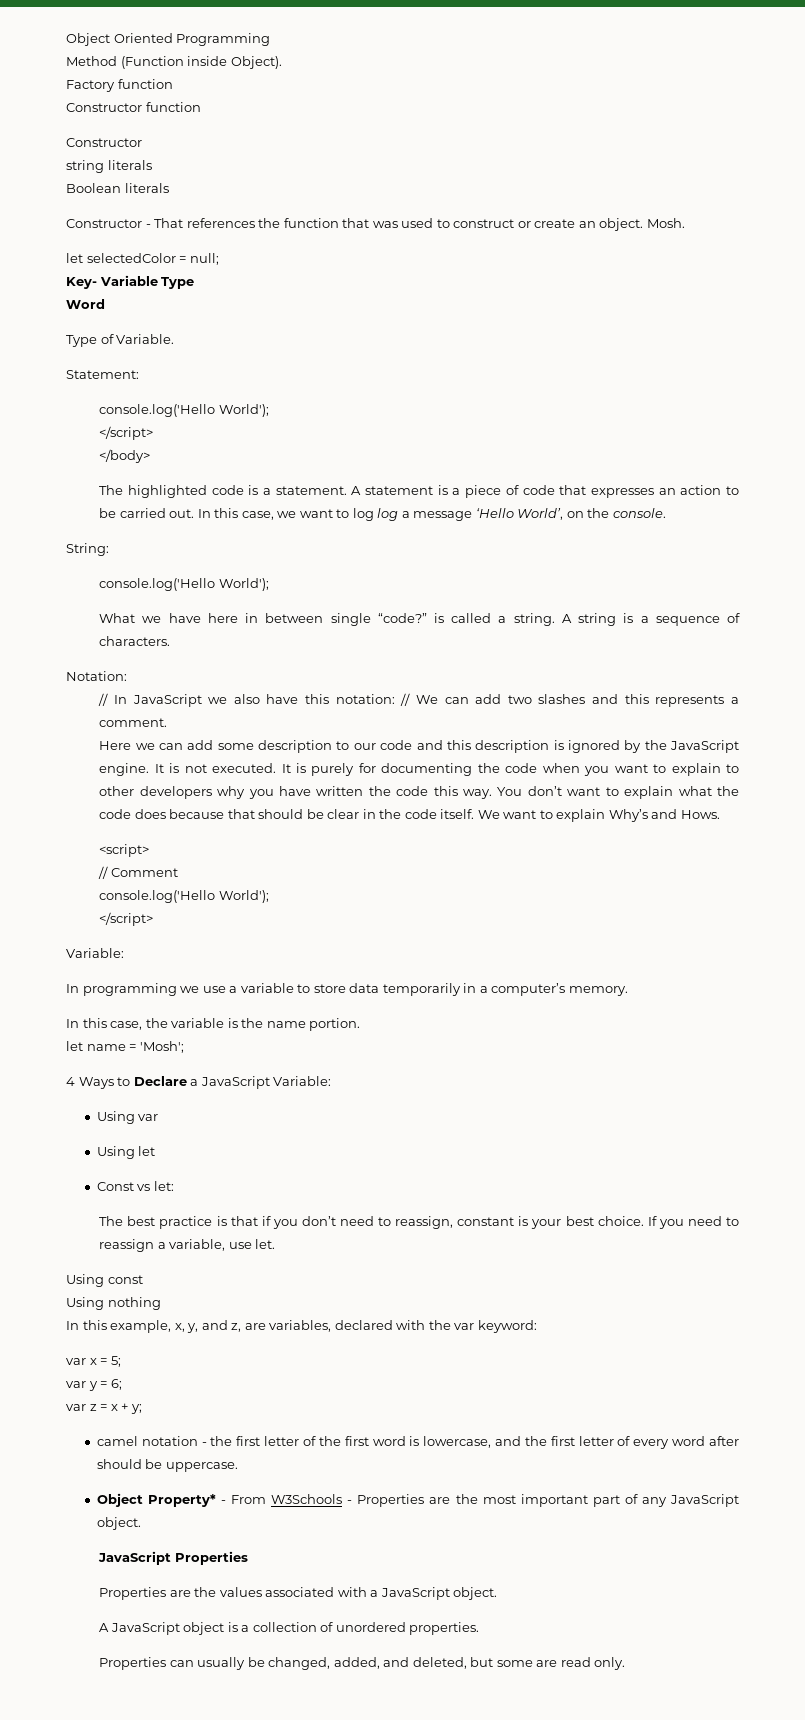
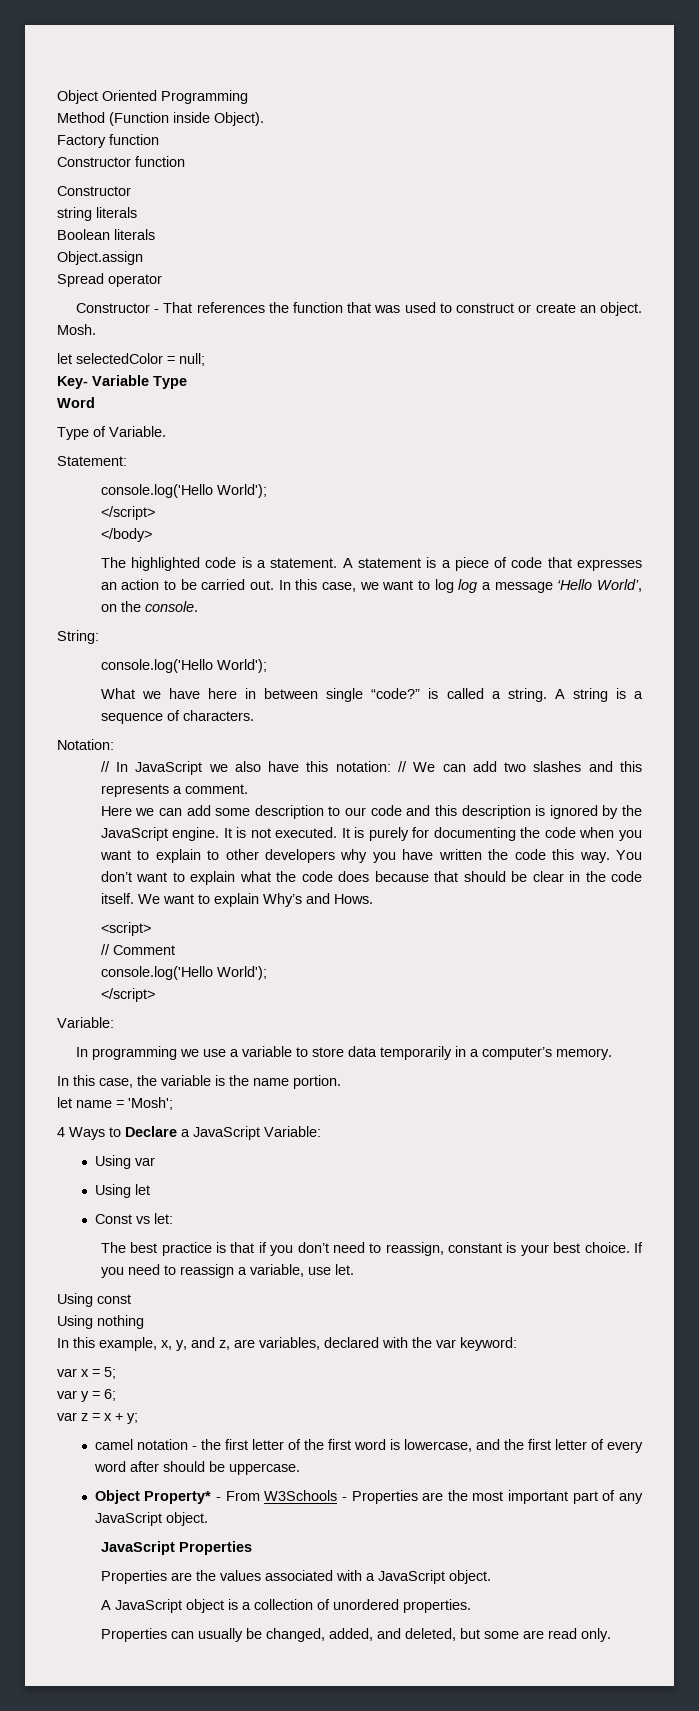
+ Object.assign
+ Spread operator

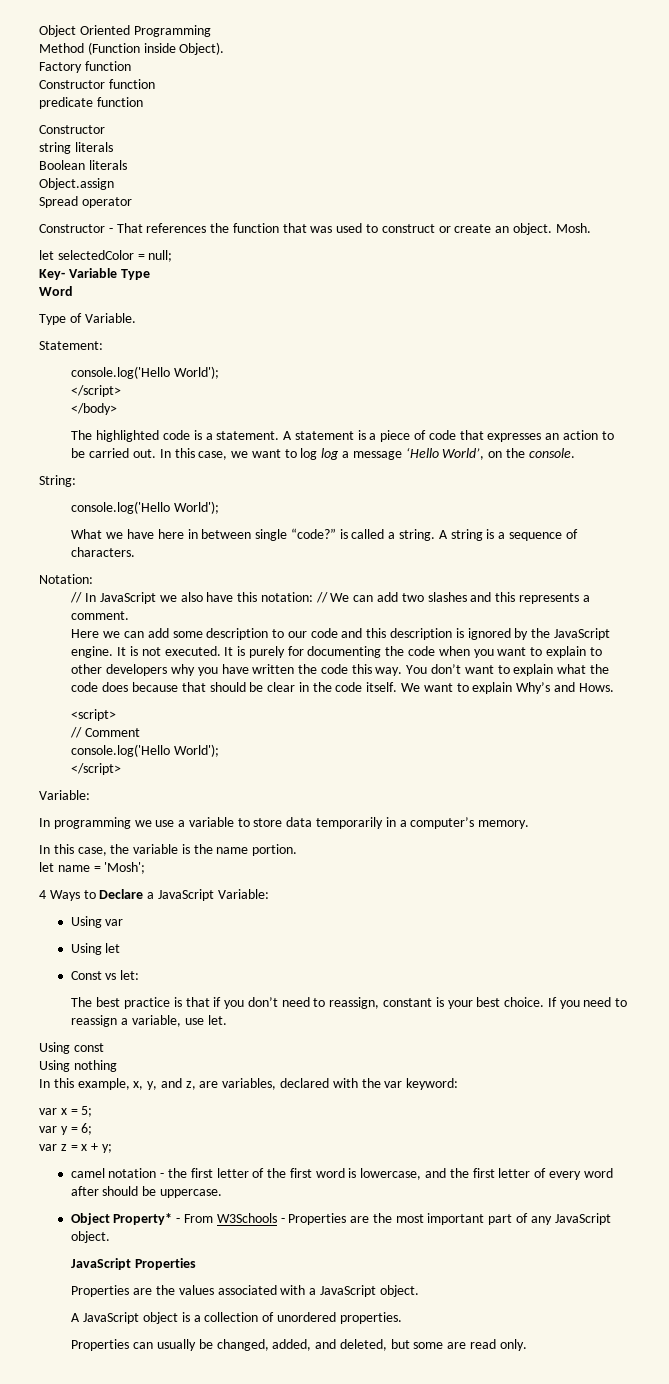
+ predicate function

